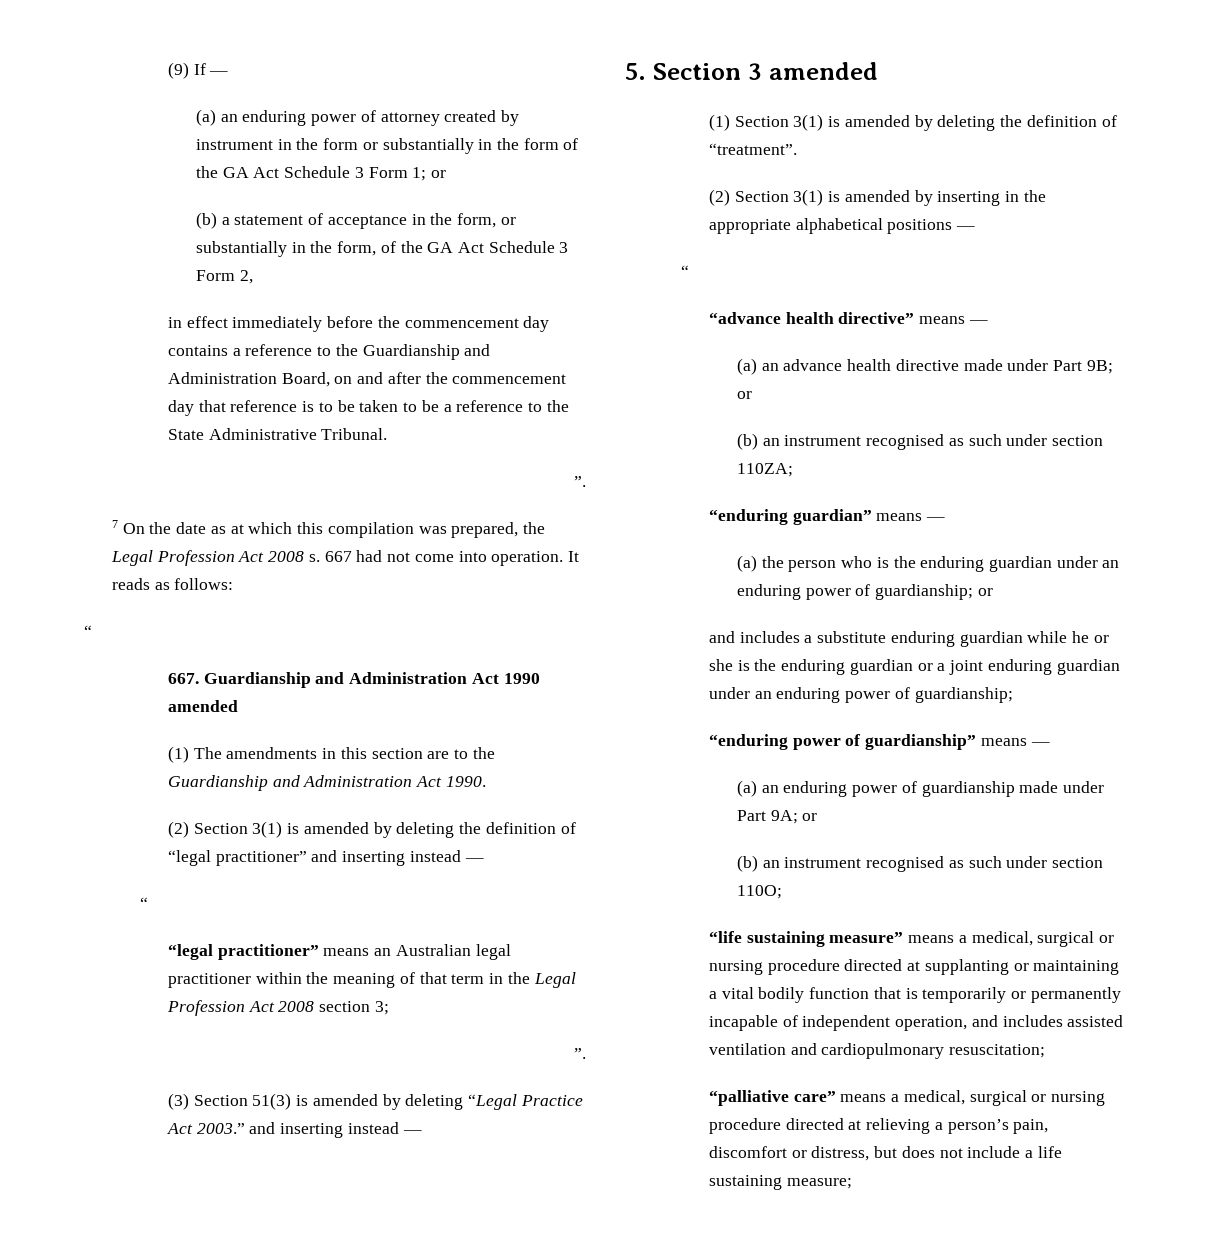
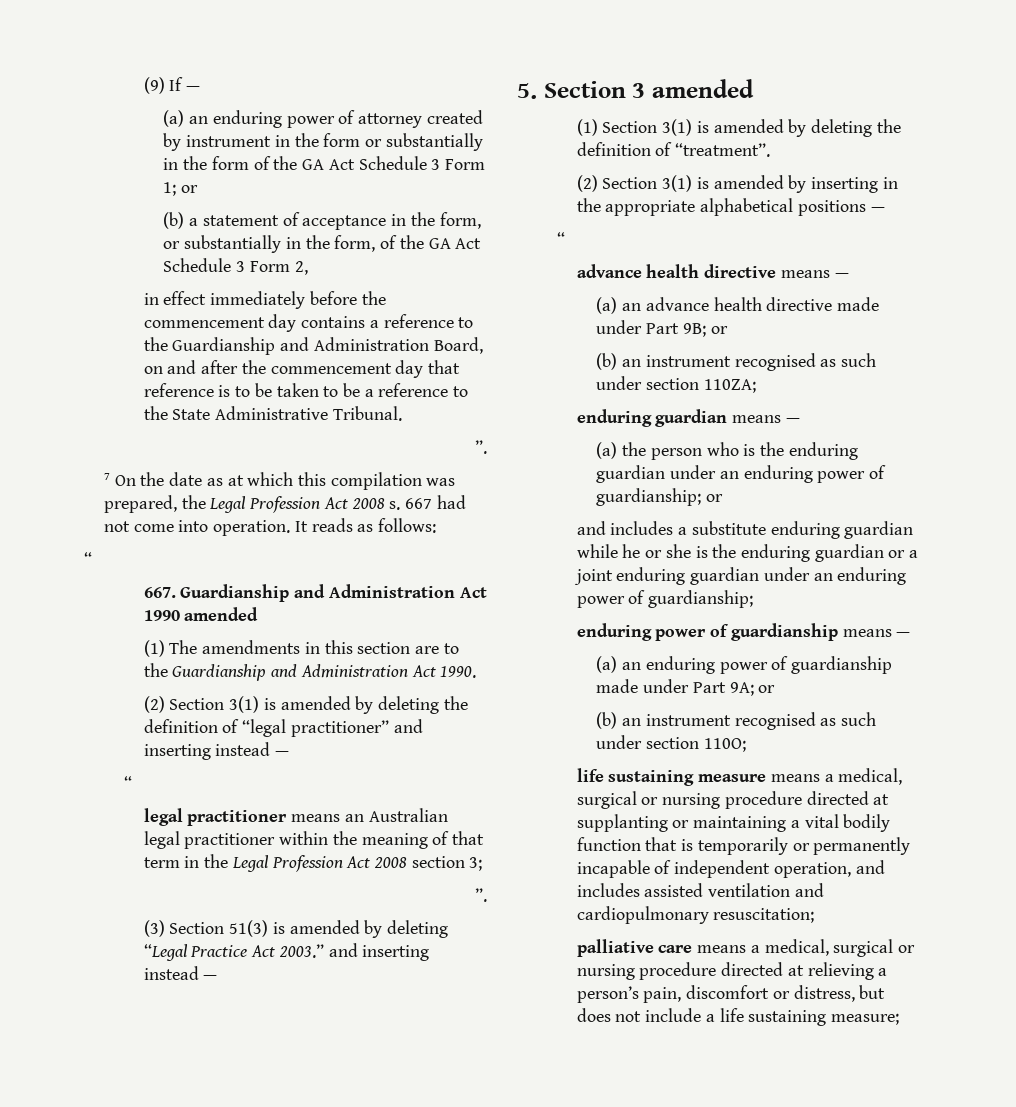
- “legal practitioner” means an Australian legal practitioner within the meaning of that term in the Legal Profession Act 2008 section 3;
+ legal practitioner means an Australian legal practitioner within the meaning of that term in the Legal Profession Act 2008 section 3;
- “advance health directive” means —
+ advance health directive means —
- “enduring guardian” means —
+ enduring guardian means —
- “enduring power of guardianship” means —
+ enduring power of guardianship means —
- “life sustaining measure” means a medical, surgical or nursing procedure directed at supplanting or maintaining a vital bodily function that is temporarily or permanently incapable of independent operation, and includes assisted ventilation and cardiopulmonary resuscitation;
+ life sustaining measure means a medical, surgical or nursing procedure directed at supplanting or maintaining a vital bodily function that is temporarily or permanently incapable of independent operation, and includes assisted ventilation and cardiopulmonary resuscitation;
- “palliative care” means a medical, surgical or nursing procedure directed at relieving a person’s pain, discomfort or distress, but does not include a life sustaining measure;
+ palliative care means a medical, surgical or nursing procedure directed at relieving a person’s pain, discomfort or distress, but does not include a life sustaining measure;

